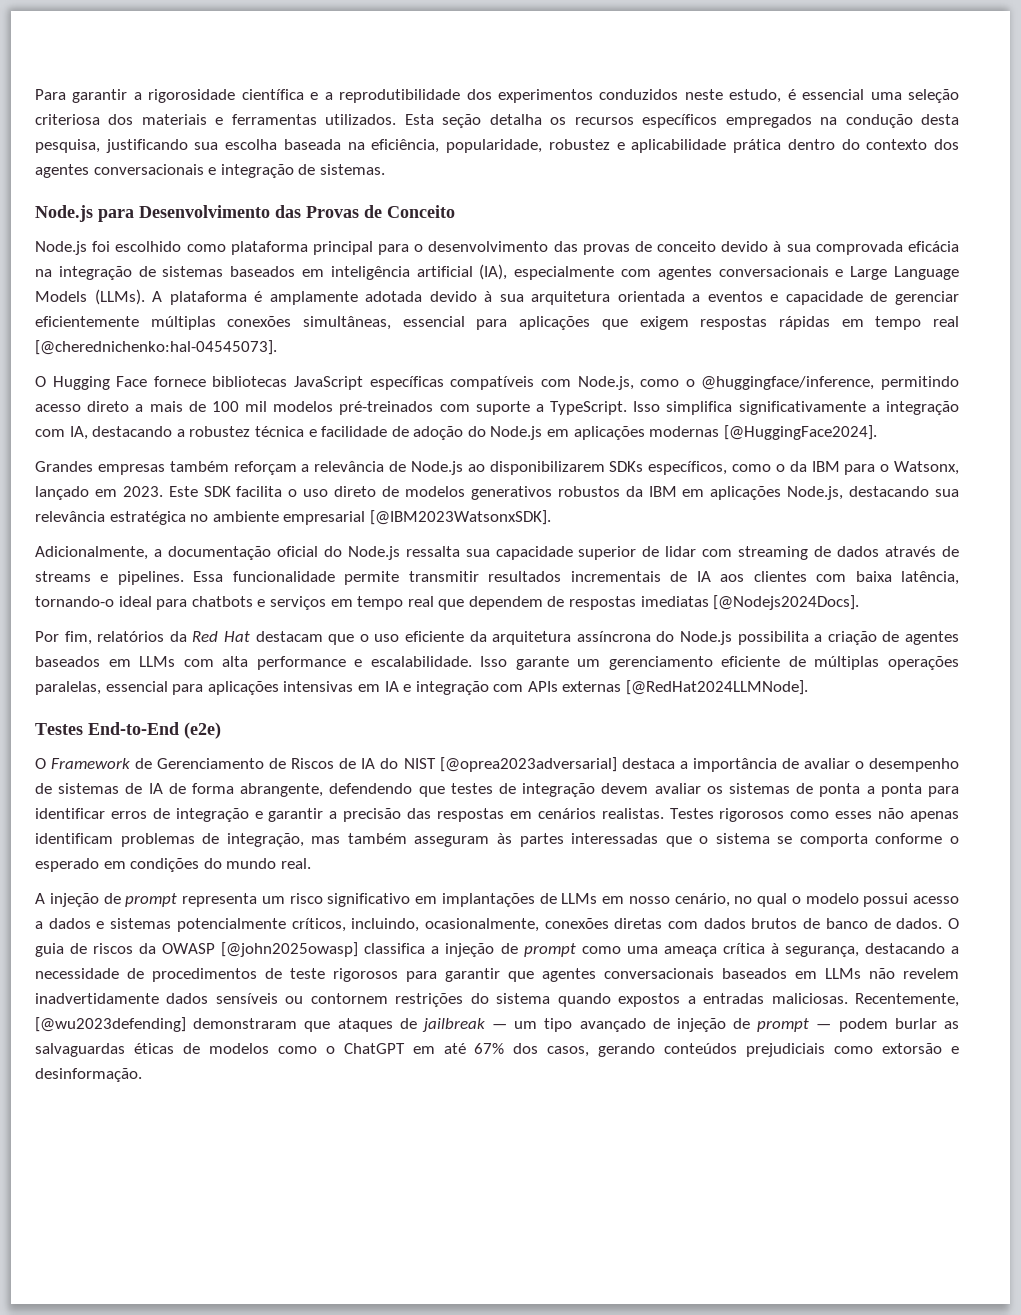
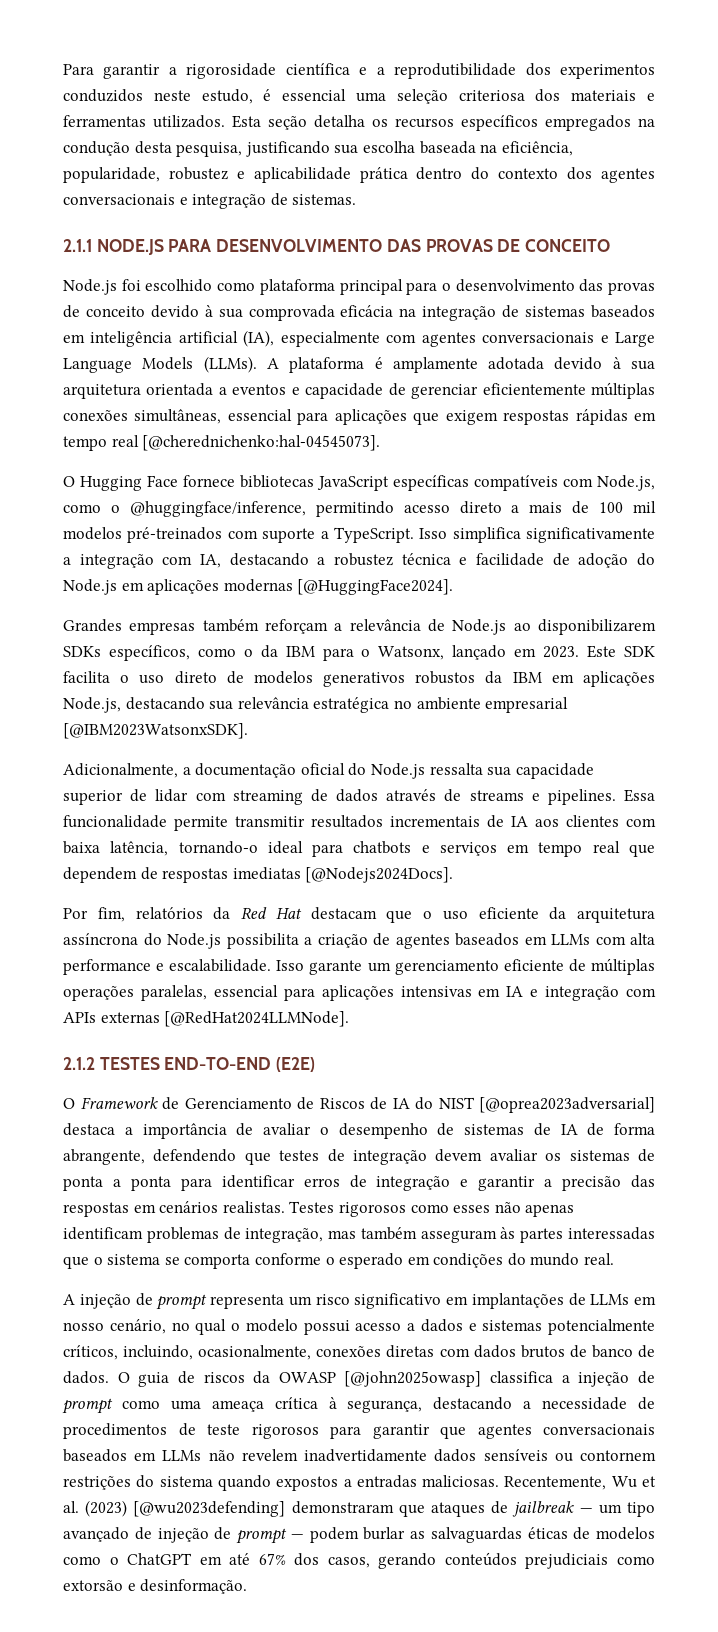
- Node.js para Desenvolvimento das Provas de Conceito
+ 2.1.1 NODE.JS PARA DESENVOLVIMENTO DAS PROVAS DE CONCEITO
- Testes End-to-End (e2e)
+ 2.1.2 TESTES END-TO-END (E2E)
- Recentemente, [@wu2023defending] demonstraram que ataques de jailbreak — um tipo avançado de injeção de prompt — podem burlar as salvaguardas éticas de modelos como o ChatGPT em até 67% dos casos, gerando conteúdos prejudiciais como extorsão e desinformação.
+ Recentemente, Wu et al. (2023) [@wu2023defending] demonstraram que ataques de jailbreak — um tipo avançado de injeção de prompt — podem burlar as salvaguardas éticas de modelos como o ChatGPT em até 67% dos casos, gerando conteúdos prejudiciais como extorsão e desinformação.

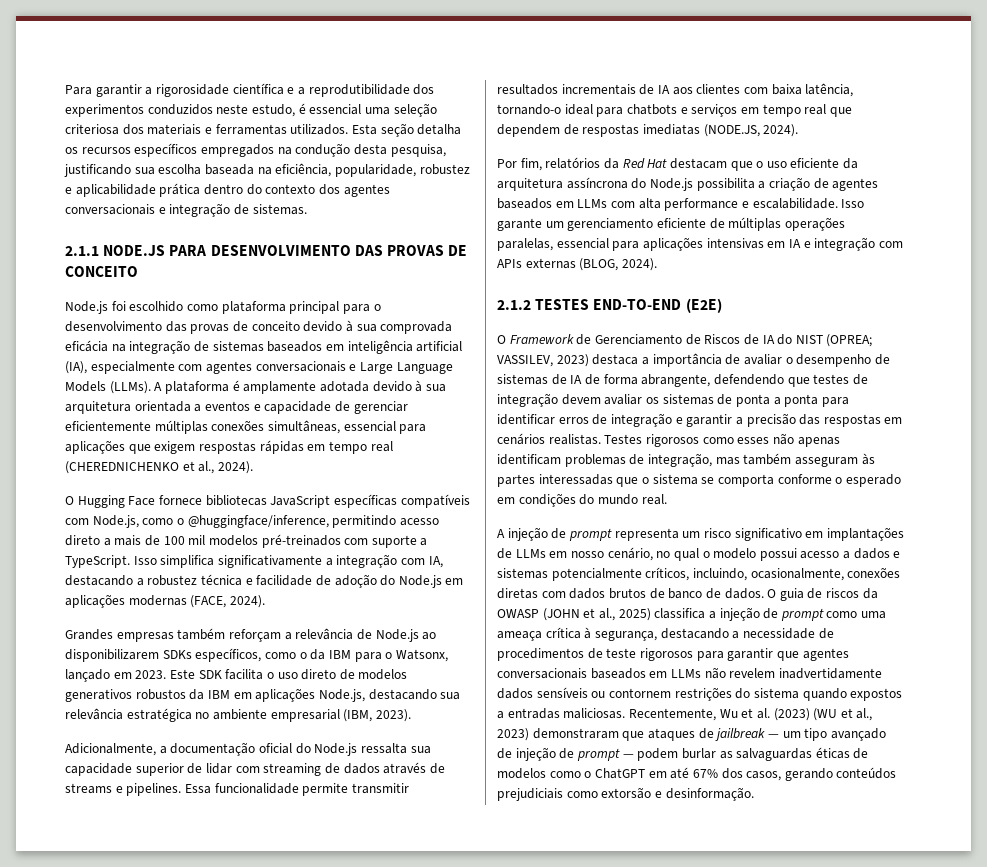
- A plataforma é amplamente adotada devido à sua arquitetura orientada a eventos e capacidade de gerenciar eficientemente múltiplas conexões simultâneas, essencial para aplicações que exigem respostas rápidas em tempo real [@cherednichenko:hal-04545073].
+ A plataforma é amplamente adotada devido à sua arquitetura orientada a eventos e capacidade de gerenciar eficientemente múltiplas conexões simultâneas, essencial para aplicações que exigem respostas rápidas em tempo real (CHEREDNICHENKO et al., 2024).
- Isso simplifica significativamente a integração com IA, destacando a robustez técnica e facilidade de adoção do Node.js em aplicações modernas [@HuggingFace2024].
+ Isso simplifica significativamente a integração com IA, destacando a robustez técnica e facilidade de adoção do Node.js em aplicações modernas (FACE, 2024).
- Este SDK facilita o uso direto de modelos generativos robustos da IBM em aplicações Node.js, destacando sua relevância estratégica no ambiente empresarial [@IBM2023WatsonxSDK].
+ Este SDK facilita o uso direto de modelos generativos robustos da IBM em aplicações Node.js, destacando sua relevância estratégica no ambiente empresarial (IBM, 2023).
- Essa funcionalidade permite transmitir resultados incrementais de IA aos clientes com baixa latência, tornando-o ideal para chatbots e serviços em tempo real que dependem de respostas imediatas [@Nodejs2024Docs].
+ Essa funcionalidade permite transmitir resultados incrementais de IA aos clientes com baixa latência, tornando-o ideal para chatbots e serviços em tempo real que dependem de respostas imediatas (NODE.JS, 2024).
- Isso garante um gerenciamento eficiente de múltiplas operações paralelas, essencial para aplicações intensivas em IA e integração com APIs externas [@RedHat2024LLMNode].
+ Isso garante um gerenciamento eficiente de múltiplas operações paralelas, essencial para aplicações intensivas em IA e integração com APIs externas (BLOG, 2024).
- O Framework de Gerenciamento de Riscos de IA do NIST [@oprea2023adversarial] destaca a importância de avaliar o desempenho de sistemas de IA de forma abrangente, defendendo que testes de integração devem avaliar os sistemas de ponta a ponta para identificar erros de integração e garantir a precisão das respostas em cenários realistas.
+ O Framework de Gerenciamento de Riscos de IA do NIST (OPREA; VASSILEV, 2023) destaca a importância de avaliar o desempenho de sistemas de IA de forma abrangente, defendendo que testes de integração devem avaliar os sistemas de ponta a ponta para identificar erros de integração e garantir a precisão das respostas em cenários realistas.
- O guia de riscos da OWASP [@john2025owasp] classifica a injeção de prompt como uma ameaça crítica à segurança, destacando a necessidade de procedimentos de teste rigorosos para garantir que agentes conversacionais baseados em LLMs não revelem inadvertidamente dados sensíveis ou contornem restrições do sistema quando expostos a entradas maliciosas.
+ O guia de riscos da OWASP (JOHN et al., 2025) classifica a injeção de prompt como uma ameaça crítica à segurança, destacando a necessidade de procedimentos de teste rigorosos para garantir que agentes conversacionais baseados em LLMs não revelem inadvertidamente dados sensíveis ou contornem restrições do sistema quando expostos a entradas maliciosas.
- Recentemente, Wu et al. (2023) [@wu2023defending] demonstraram que ataques de jailbreak — um tipo avançado de injeção de prompt — podem burlar as salvaguardas éticas de modelos como o ChatGPT em até 67% dos casos, gerando conteúdos prejudiciais como extorsão e desinformação.
+ Recentemente, Wu et al. (2023) (WU et al., 2023) demonstraram que ataques de jailbreak — um tipo avançado de injeção de prompt — podem burlar as salvaguardas éticas de modelos como o ChatGPT em até 67% dos casos, gerando conteúdos prejudiciais como extorsão e desinformação.

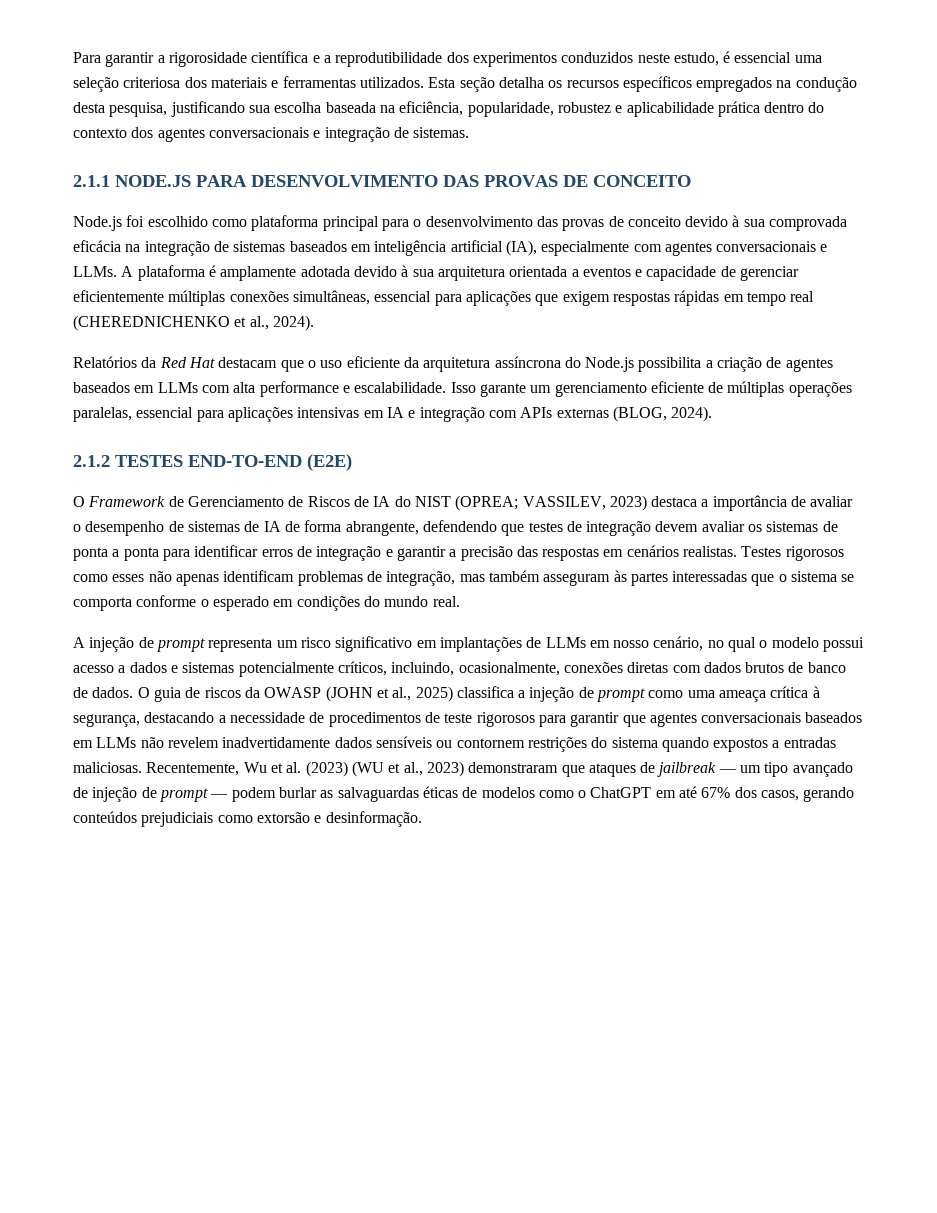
- Node.js foi escolhido como plataforma principal para o desenvolvimento das provas de conceito devido à sua comprovada eficácia na integração de sistemas baseados em inteligência artificial (IA), especialmente com agentes conversacionais e Large Language Models (LLMs).
+ Node.js foi escolhido como plataforma principal para o desenvolvimento das provas de conceito devido à sua comprovada eficácia na integração de sistemas baseados em inteligência artificial (IA), especialmente com agentes conversacionais e LLMs.
- O Hugging Face fornece bibliotecas JavaScript específicas compatíveis com Node.js, como o @huggingface/inference, permitindo acesso direto a mais de 100 mil modelos pré-treinados com suporte a TypeScript. Isso simplifica significativamente a integração com IA, destacando a robustez técnica e facilidade de adoção do Node.js em aplicações modernas (FACE, 2024).
- Grandes empresas também reforçam a relevância de Node.js ao disponibilizarem SDKs específicos, como o da IBM para o Watsonx, lançado em 2023. Este SDK facilita o uso direto de modelos generativos robustos da IBM em aplicações Node.js, destacando sua relevância estratégica no ambiente empresarial (IBM, 2023).
- Adicionalmente, a documentação oficial do Node.js ressalta sua capacidade superior de lidar com streaming de dados através de streams e pipelines. Essa funcionalidade permite transmitir resultados incrementais de IA aos clientes com baixa latência, tornando-o ideal para chatbots e serviços em tempo real que dependem de respostas imediatas (NODE.JS, 2024).
- Por fim, relatórios da Red Hat destacam que o uso eficiente da arquitetura assíncrona do Node.js possibilita a criação de agentes baseados em LLMs com alta performance e escalabilidade.
+ Relatórios da Red Hat destacam que o uso eficiente da arquitetura assíncrona do Node.js possibilita a criação de agentes baseados em LLMs com alta performance e escalabilidade.

